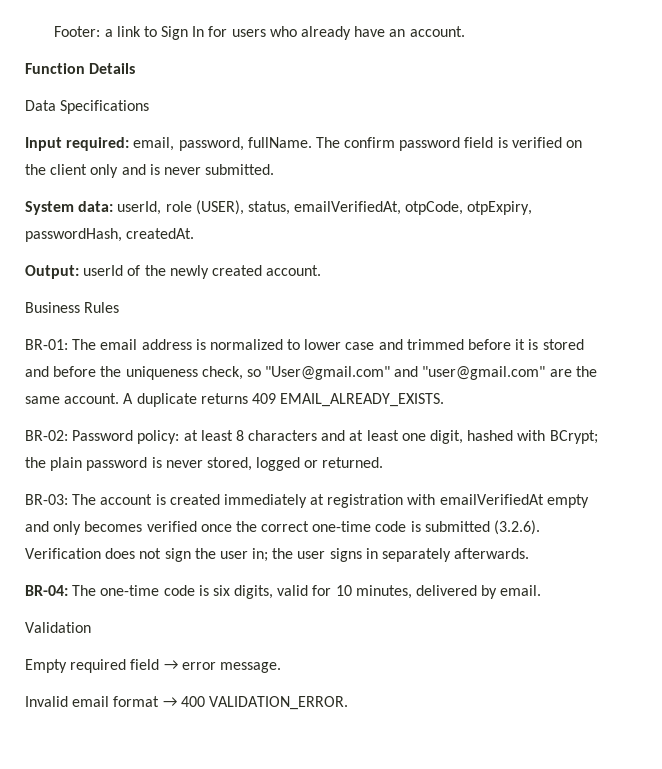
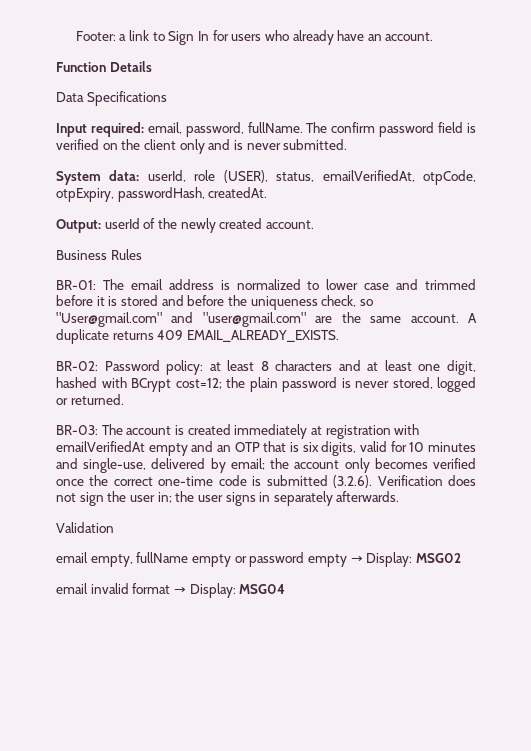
- BR-02: Password policy: at least 8 characters and at least one digit, hashed with BCrypt; the plain password is never stored, logged or returned.
+ BR-02: Password policy: at least 8 characters and at least one digit, hashed with BCrypt cost=12; the plain password is never stored, logged or returned.
- BR-03: The account is created immediately at registration with emailVerifiedAt empty and only becomes verified once the correct one-time code is submitted (3.2.6). Verification does not sign the user in; the user signs in separately afterwards.
+ BR-03: The account is created immediately at registration with emailVerifiedAt empty and an OTP that is six digits, valid for 10 minutes and single-use, delivered by email; the account only becomes verified once the correct one-time code is submitted (3.2.6). Verification does not sign the user in; the user signs in separately afterwards.
- BR-04: The one-time code is six digits, valid for 10 minutes, delivered by email.
  Validation
- Empty required field → error message.
- Invalid email format → 400 VALIDATION_ERROR.
+ email empty, fullName empty or password empty → Display: MSG02
+ email invalid format → Display: MSG04

